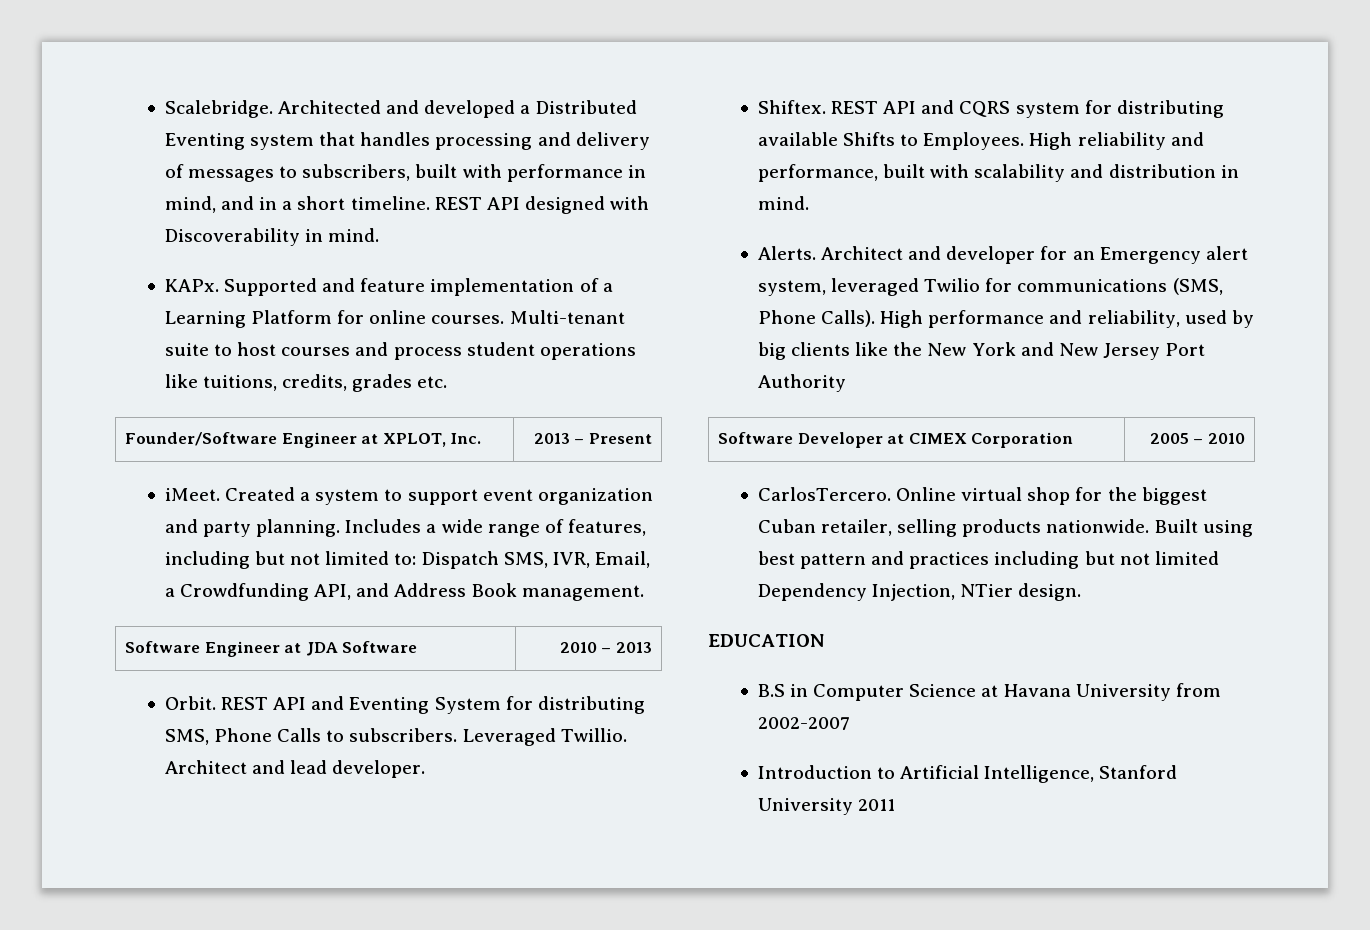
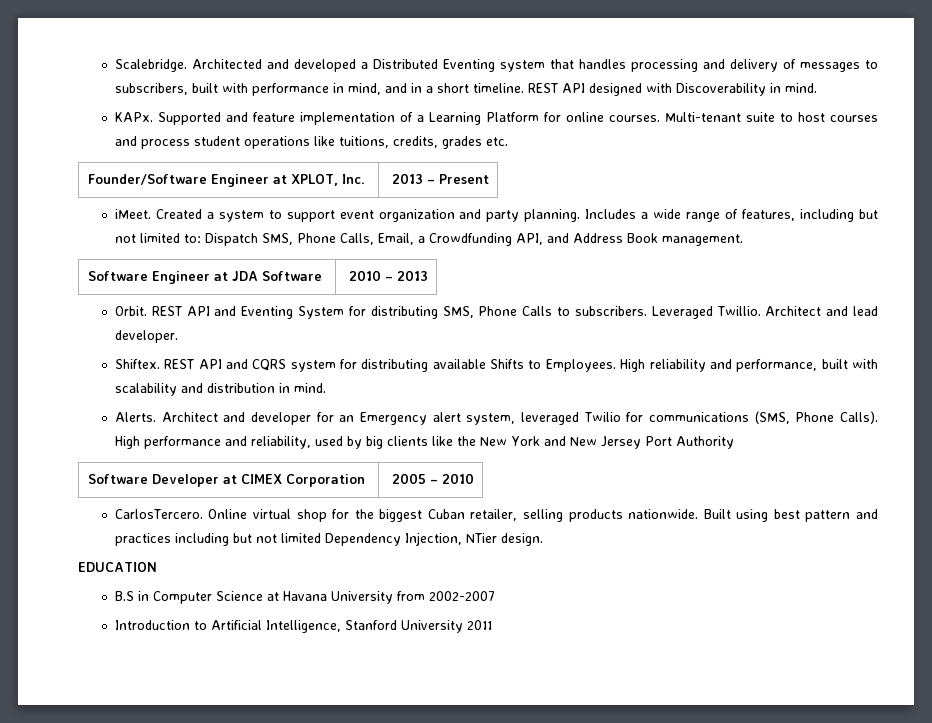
- Includes a wide range of features, including but not limited to: Dispatch SMS, IVR, Email, a Crowdfunding API, and Address Book management.
+ Includes a wide range of features, including but not limited to: Dispatch SMS, Phone Calls, Email, a Crowdfunding API, and Address Book management.

